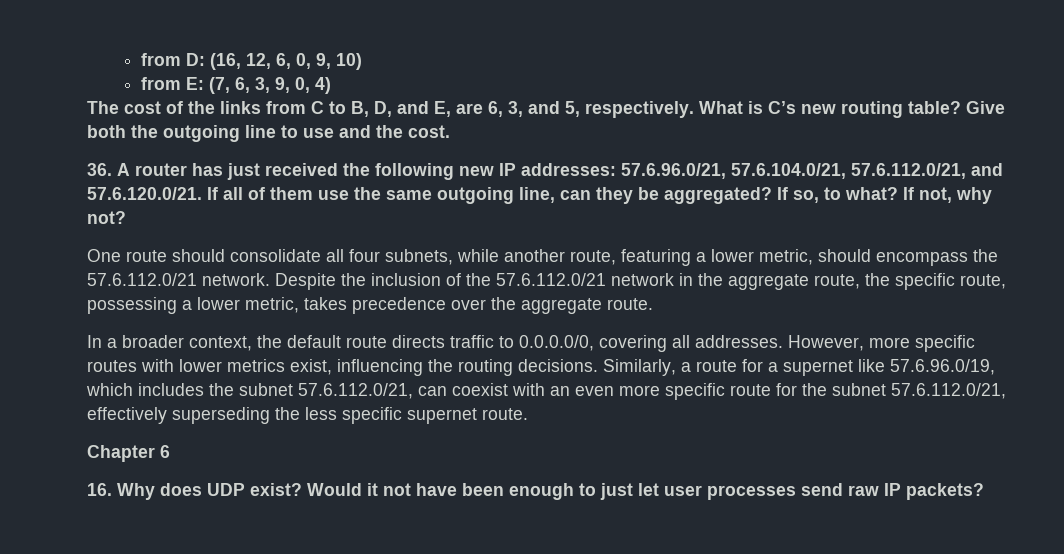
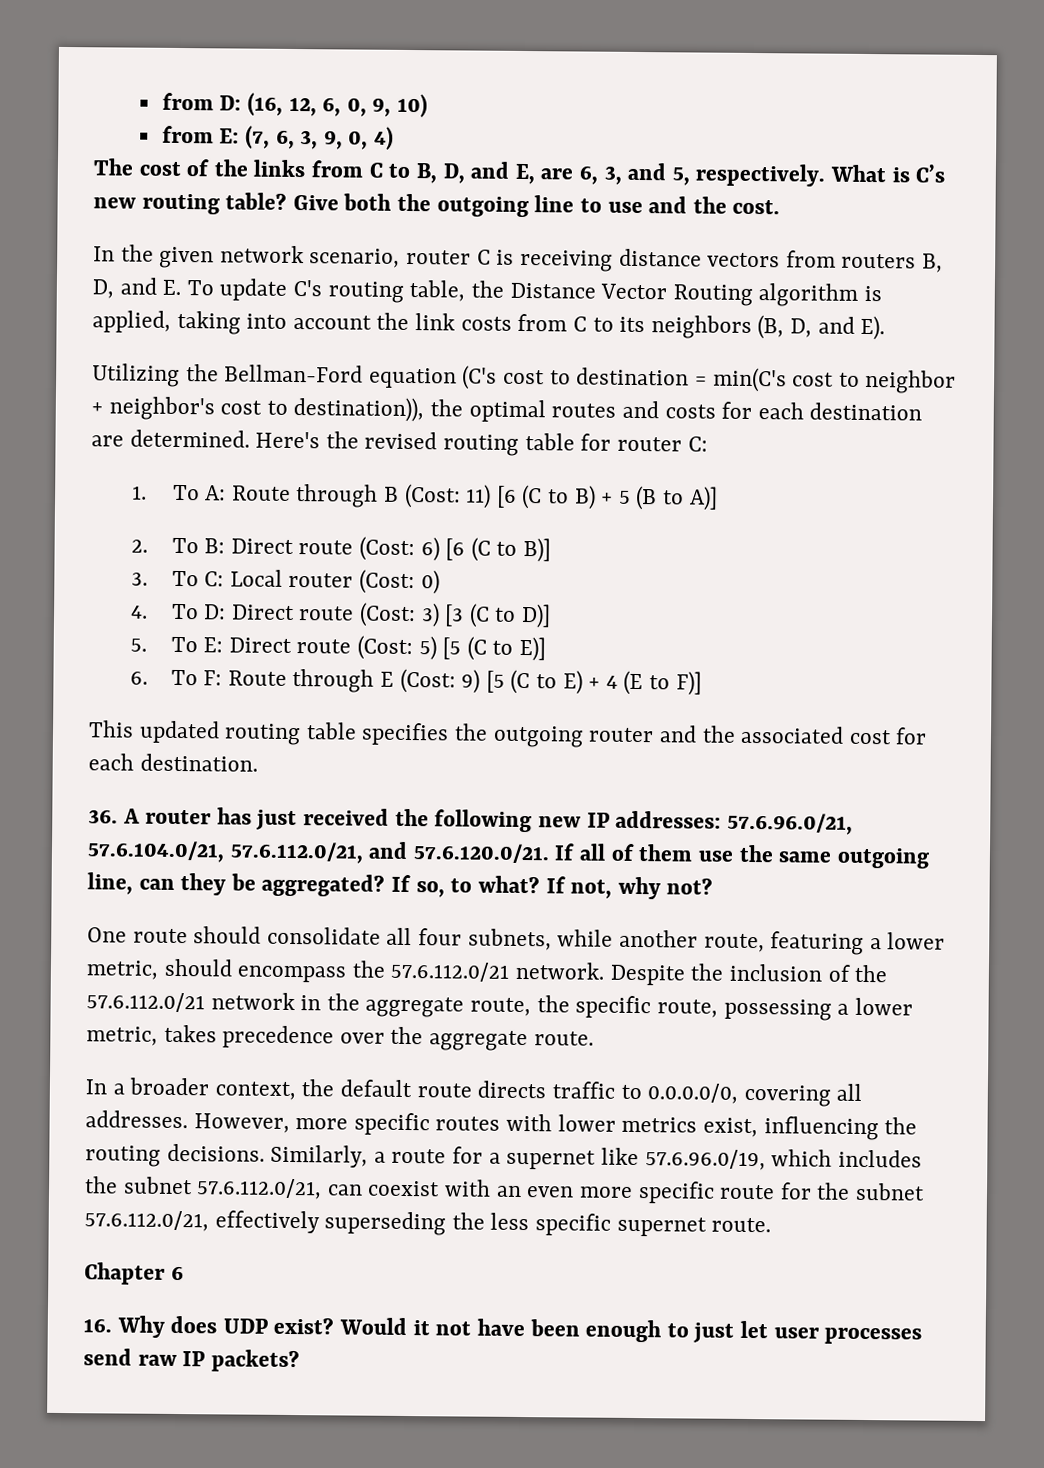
+ In the given network scenario, router C is receiving distance vectors from routers B, D, and E. To update C's routing table, the Distance Vector Routing algorithm is applied, taking into account the link costs from C to its neighbors (B, D, and E).
+ Utilizing the Bellman-Ford equation (C's cost to destination = min(C's cost to neighbor + neighbor's cost to destination)), the optimal routes and costs for each destination are determined. Here's the revised routing table for router C:
+ 1. To A: Route through B (Cost: 11) [6 (C to B) + 5 (B to A)]
+ 2. To B: Direct route (Cost: 6) [6 (C to B)]
+ 3. To C: Local router (Cost: 0)
+ 4. To D: Direct route (Cost: 3) [3 (C to D)]
+ 5. To E: Direct route (Cost: 5) [5 (C to E)]
+ 6. To F: Route through E (Cost: 9) [5 (C to E) + 4 (E to F)]
+ This updated routing table specifies the outgoing router and the associated cost for each destination.

